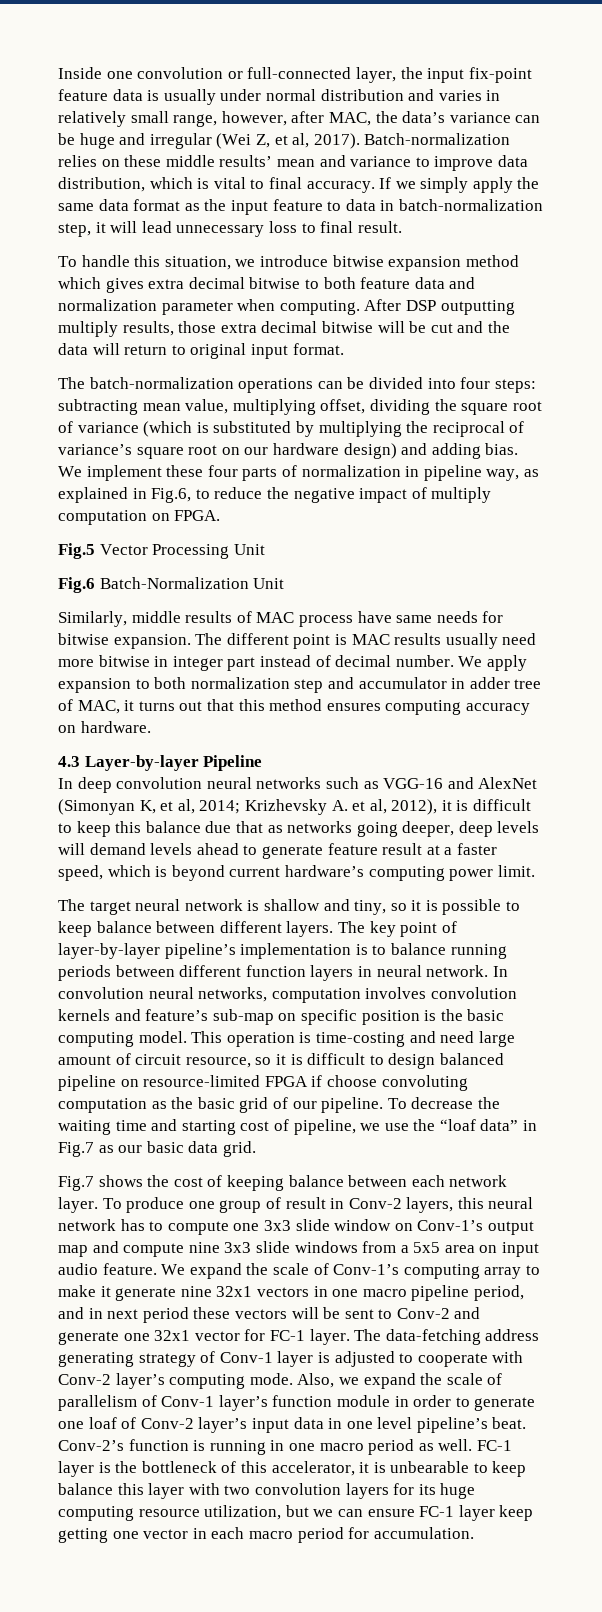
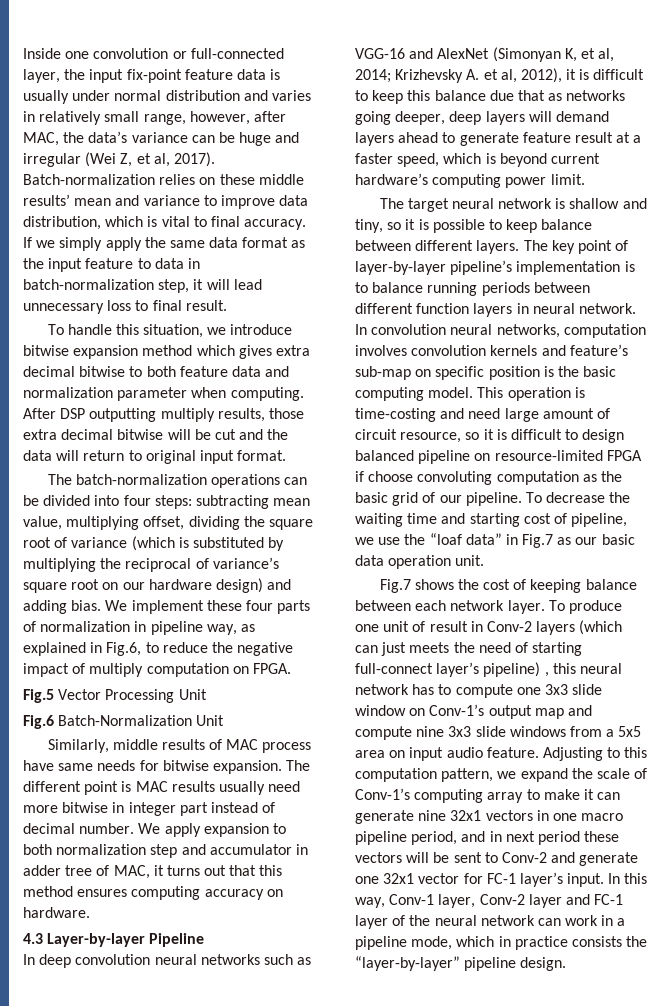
- In deep convolution neural networks such as VGG-16 and AlexNet (Simonyan K, et al, 2014; Krizhevsky A. et al, 2012), it is difficult to keep this balance due that as networks going deeper, deep levels will demand levels ahead to generate feature result at a faster speed, which is beyond current hardware’s computing power limit.
+ In deep convolution neural networks such as VGG-16 and AlexNet (Simonyan K, et al, 2014; Krizhevsky A. et al, 2012), it is difficult to keep this balance due that as networks going deeper, deep layers will demand layers ahead to generate feature result at a faster speed, which is beyond current hardware’s computing power limit.
- To decrease the waiting time and starting cost of pipeline, we use the “loaf data” in Fig.7 as our basic data grid.
+ To decrease the waiting time and starting cost of pipeline, we use the “loaf data” in Fig.7 as our basic data operation unit.
- To produce one group of result in Conv-2 layers, this neural network has to compute one 3x3 slide window on Conv-1’s output map and compute nine 3x3 slide windows from a 5x5 area on input audio feature.
+ To produce one unit of result in Conv-2 layers (which can just meets the need of starting full-connect layer’s pipeline) , this neural network has to compute one 3x3 slide window on Conv-1’s output map and compute nine 3x3 slide windows from a 5x5 area on input audio feature.
- We expand the scale of Conv-1’s computing array to make it generate nine 32x1 vectors in one macro pipeline period, and in next period these vectors will be sent to Conv-2 and generate one 32x1 vector for FC-1 layer. The data-fetching address generating strategy of Conv-1 layer is adjusted to cooperate with Conv-2 layer’s computing mode. Also, we expand the scale of parallelism of Conv-1 layer’s function module in order to generate one loaf of Conv-2 layer’s input data in one level pipeline’s beat. Conv-2’s function is running in one macro period as well. FC-1 layer is the bottleneck of this accelerator, it is unbearable to keep balance this layer with two convolution layers for its huge computing resource utilization, but we can ensure FC-1 layer keep getting one vector in each macro period for accumulation.
+ Adjusting to this computation pattern, we expand the scale of Conv-1’s computing array to make it can generate nine 32x1 vectors in one macro pipeline period, and in next period these vectors will be sent to Conv-2 and generate one 32x1 vector for FC-1 layer’s input. In this way, Conv-1 layer, Conv-2 layer and FC-1 layer of the neural network can work in a pipeline mode, which in practice consists the “layer-by-layer” pipeline design.

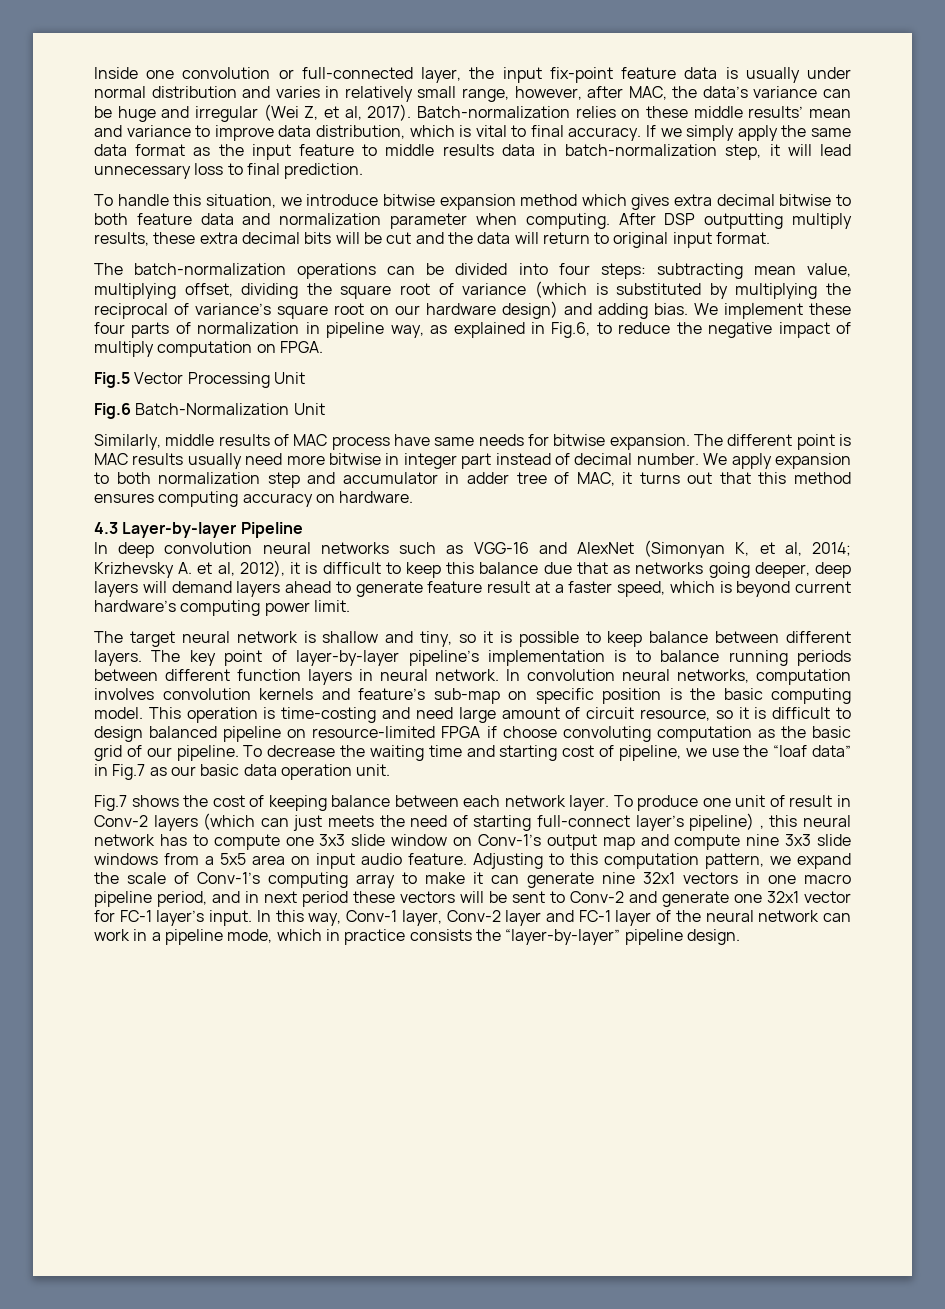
- If we simply apply the same data format as the input feature to data in batch-normalization step, it will lead unnecessary loss to final result.
+ If we simply apply the same data format as the input feature to middle results data in batch-normalization step, it will lead unnecessary loss to final prediction.
- After DSP outputting multiply results, those extra decimal bitwise will be cut and the data will return to original input format.
+ After DSP outputting multiply results, these extra decimal bits will be cut and the data will return to original input format.

